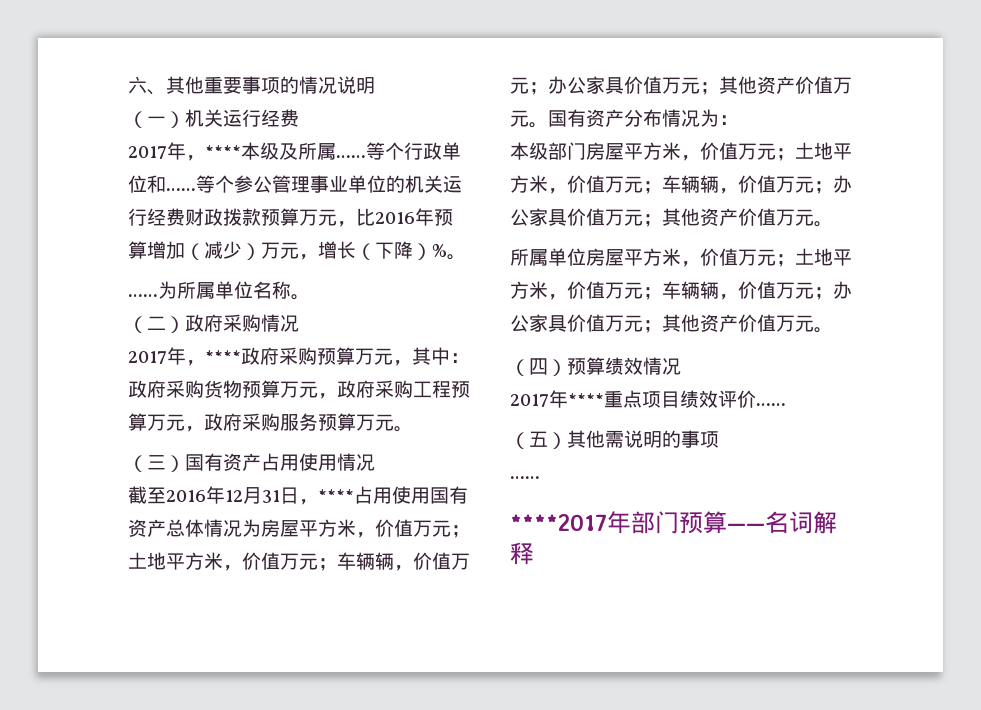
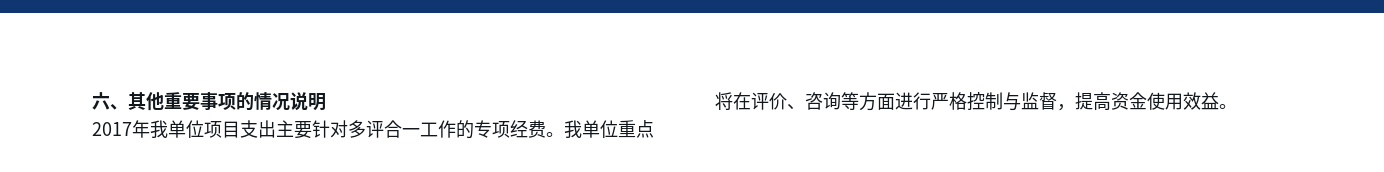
- （一）机关运行经费
- 2017年，****本级及所属……等个行政单位和……等个参公管理事业单位的机关运行经费财政拨款预算万元，比2016年预算增加（减少）万元，增长（下降）%。
- ……为所属单位名称。
- （二）政府采购情况
- 2017年，****政府采购预算万元，其中：政府采购货物预算万元，政府采购工程预算万元，政府采购服务预算万元。
- （三）国有资产占用使用情况
- 截至2016年12月31日，****占用使用国有资产总体情况为房屋平方米，价值万元；土地平方米，价值万元；车辆辆，价值万元；办公家具价值万元；其他资产价值万元。国有资产分布情况为：
- 本级部门房屋平方米，价值万元；土地平方米，价值万元；车辆辆，价值万元；办公家具价值万元；其他资产价值万元。
- 所属单位房屋平方米，价值万元；土地平方米，价值万元；车辆辆，价值万元；办公家具价值万元；其他资产价值万元。
- （四）预算绩效情况
- 2017年****重点项目绩效评价……
- （五）其他需说明的事项
- ……
- ****2017年部门预算——名词解释
+ 2017年我单位项目支出主要针对多评合一工作的专项经费。我单位重点将在评价、咨询等方面进行严格控制与监督，提高资金使用效益。

